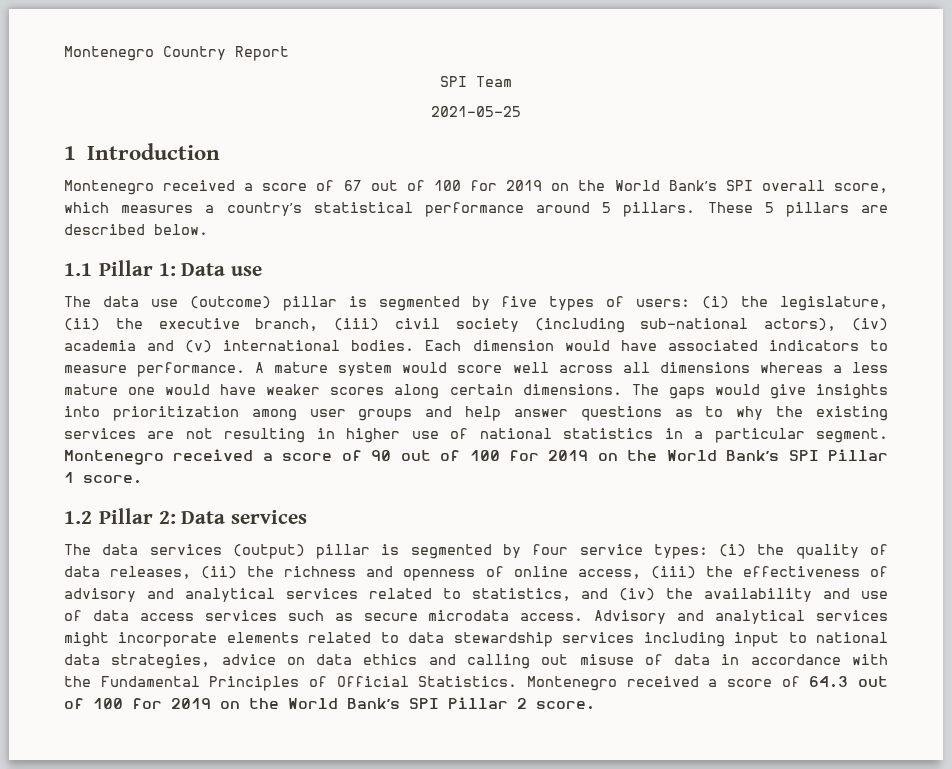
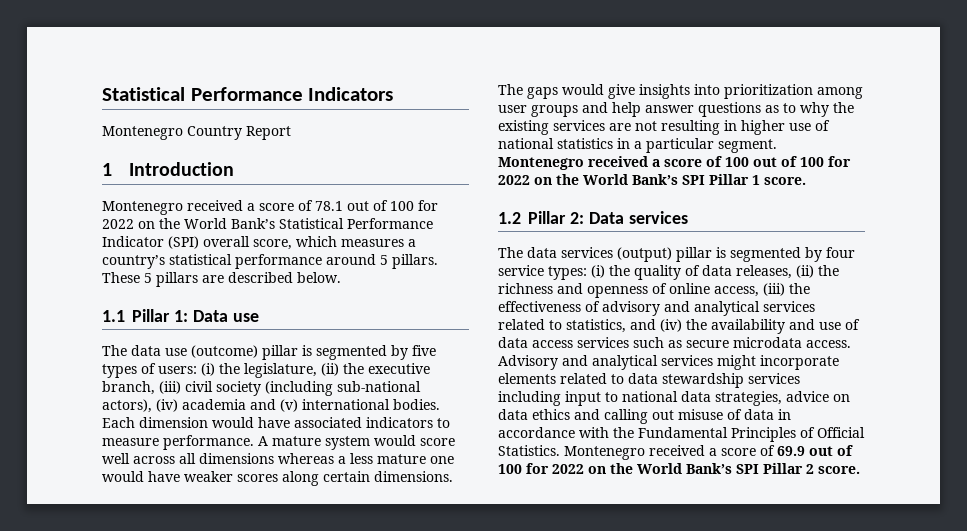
+ Statistical Performance Indicators
- SPI Team
- 2021-05-25
- Montenegro received a score of 67 out of 100 for 2019 on the World Bank’s SPI overall score, which measures a country’s statistical performance around 5 pillars.
+ Montenegro received a score of 78.1 out of 100 for 2022 on the World Bank’s Statistical Performance Indicator (SPI) overall score, which measures a country’s statistical performance around 5 pillars.
- Montenegro received a score of 90 out of 100 for 2019 on the World Bank’s SPI Pillar 1 score.
+ Montenegro received a score of 100 out of 100 for 2022 on the World Bank’s SPI Pillar 1 score.
- Montenegro received a score of 64.3 out of 100 for 2019 on the World Bank’s SPI Pillar 2 score.
+ Montenegro received a score of 69.9 out of 100 for 2022 on the World Bank’s SPI Pillar 2 score.

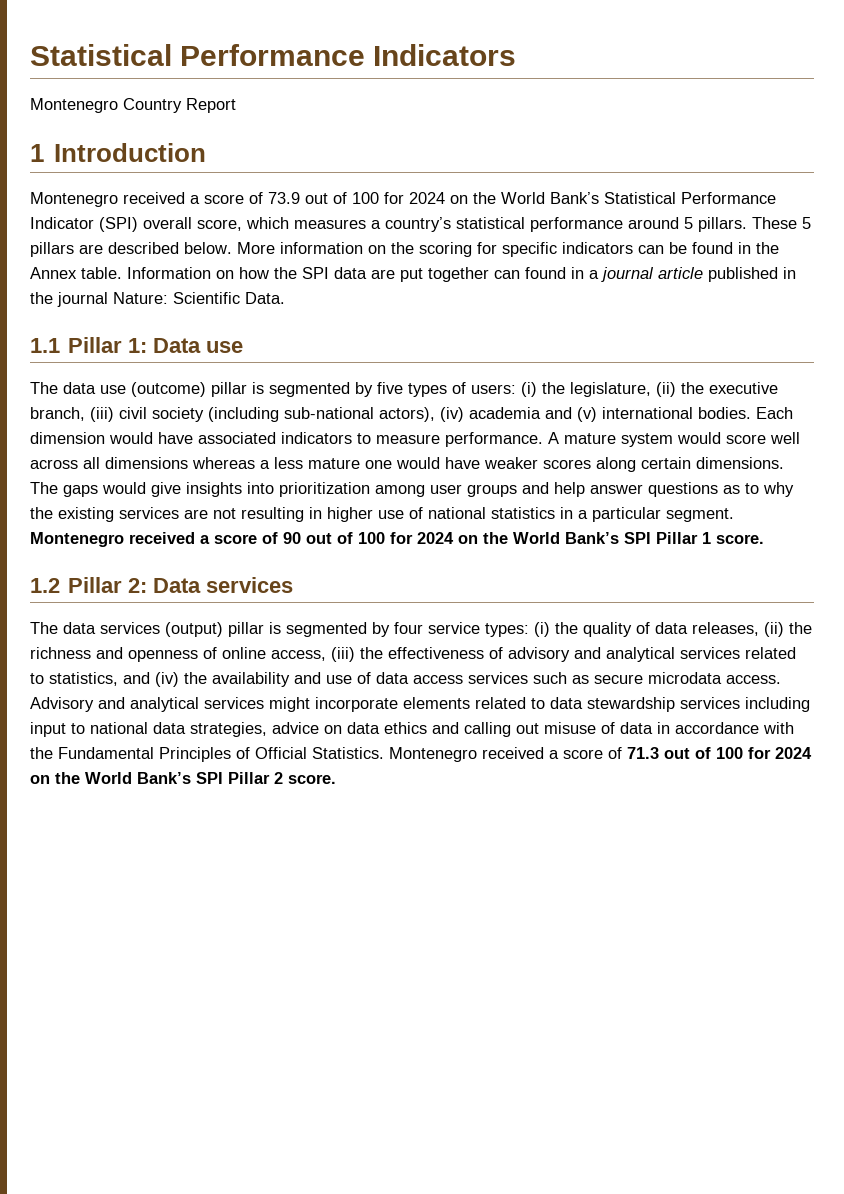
- Montenegro received a score of 78.1 out of 100 for 2022 on the World Bank’s Statistical Performance Indicator (SPI) overall score, which measures a country’s statistical performance around 5 pillars.
+ Montenegro received a score of 73.9 out of 100 for 2024 on the World Bank’s Statistical Performance Indicator (SPI) overall score, which measures a country’s statistical performance around 5 pillars.
+ More information on the scoring for specific indicators can be found in the Annex table. Information on how the SPI data are put together can found in a journal article published in the journal Nature: Scientific Data.
- Montenegro received a score of 100 out of 100 for 2022 on the World Bank’s SPI Pillar 1 score.
+ Montenegro received a score of 90 out of 100 for 2024 on the World Bank’s SPI Pillar 1 score.
- Montenegro received a score of 69.9 out of 100 for 2022 on the World Bank’s SPI Pillar 2 score.
+ Montenegro received a score of 71.3 out of 100 for 2024 on the World Bank’s SPI Pillar 2 score.

